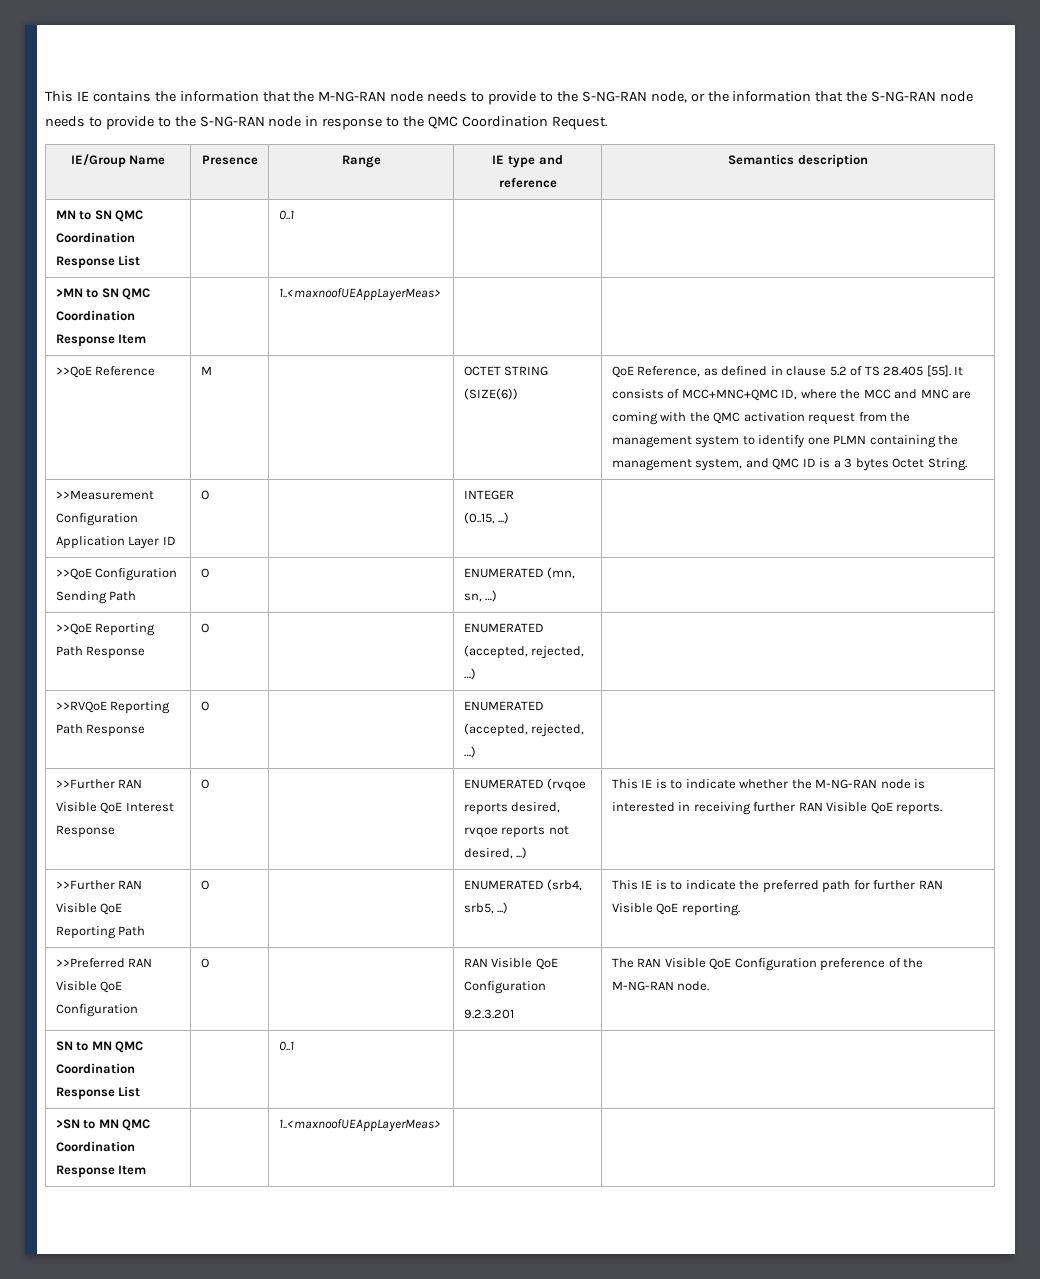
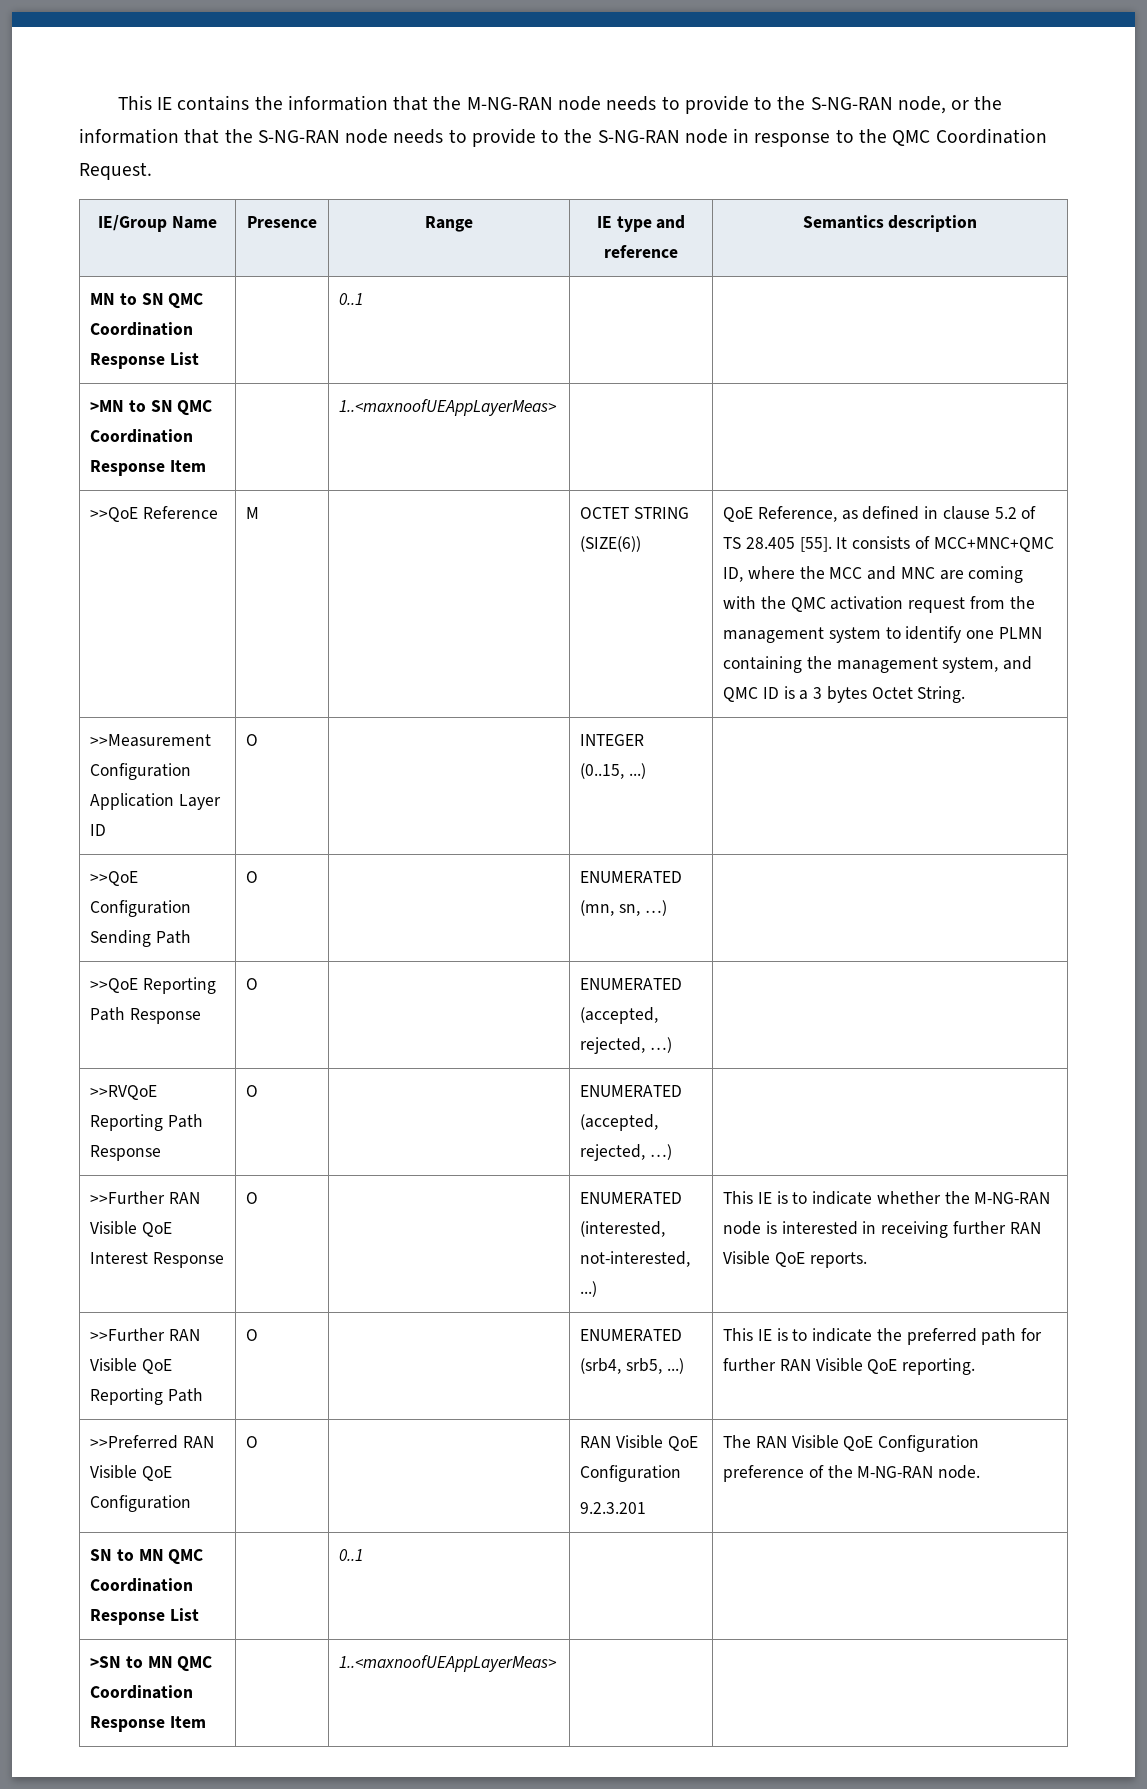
- >>Further RAN Visible QoE Interest Response | O | | ENUMERATED (rvqoe reports desired, rvqoe reports not desired, ...) | This IE is to indicate whether the M-NG-RAN node is interested in receiving further RAN Visible QoE reports.
+ >>Further RAN Visible QoE Interest Response | O | | ENUMERATED (interested, not-interested, ...) | This IE is to indicate whether the M-NG-RAN node is interested in receiving further RAN Visible QoE reports.

